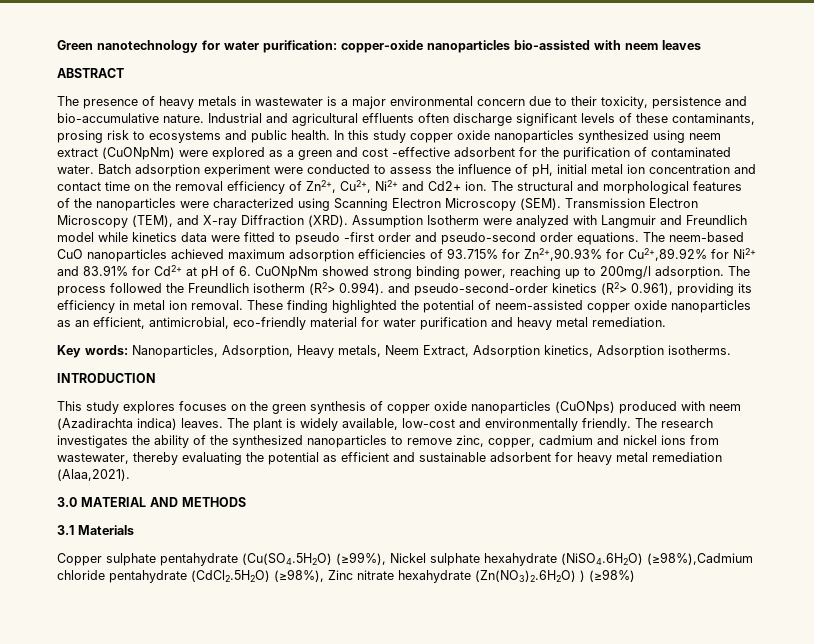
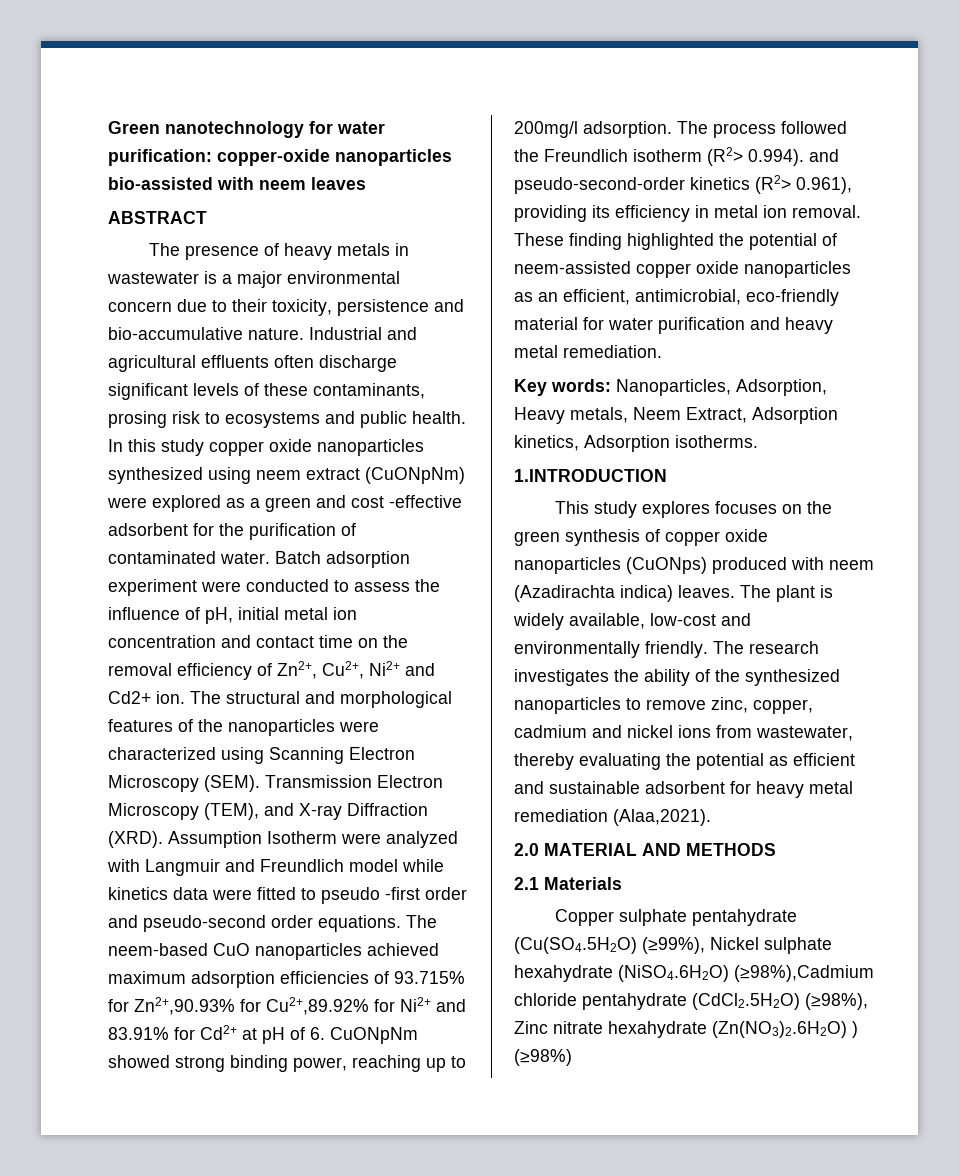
- INTRODUCTION
+ 1.INTRODUCTION
- 3.0 MATERIAL AND METHODS
+ 2.0 MATERIAL AND METHODS
- 3.1 Materials
+ 2.1 Materials

